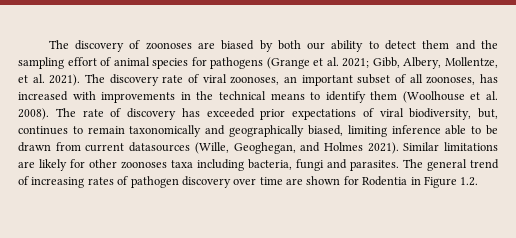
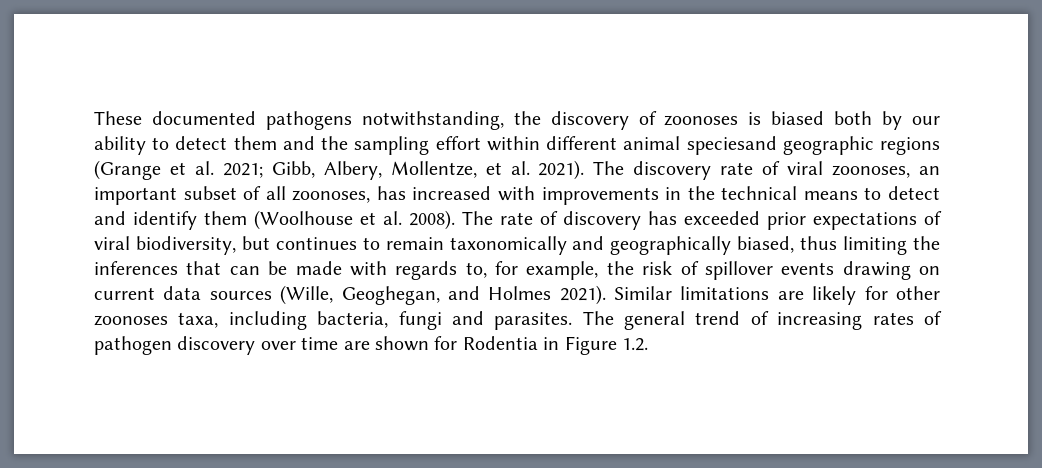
- The discovery of zoonoses are biased by both our ability to detect them and the sampling effort of animal species for pathogens (Grange et al. 2021; Gibb, Albery, Mollentze, et al. 2021).
+ These documented pathogens notwithstanding, the discovery of zoonoses is biased both by our ability to detect them and the sampling effort within different animal speciesand geographic regions (Grange et al. 2021; Gibb, Albery, Mollentze, et al. 2021).
- The discovery rate of viral zoonoses, an important subset of all zoonoses, has increased with improvements in the technical means to identify them (Woolhouse et al. 2008).
+ The discovery rate of viral zoonoses, an important subset of all zoonoses, has increased with improvements in the technical means to detect and identify them (Woolhouse et al. 2008).
- The rate of discovery has exceeded prior expectations of viral biodiversity, but, continues to remain taxonomically and geographically biased, limiting inference able to be drawn from current datasources (Wille, Geoghegan, and Holmes 2021).
+ The rate of discovery has exceeded prior expectations of viral biodiversity, but continues to remain taxonomically and geographically biased, thus limiting the inferences that can be made with regards to, for example, the risk of spillover events drawing on current data sources (Wille, Geoghegan, and Holmes 2021).
- Similar limitations are likely for other zoonoses taxa including bacteria, fungi and parasites.
+ Similar limitations are likely for other zoonoses taxa, including bacteria, fungi and parasites.

